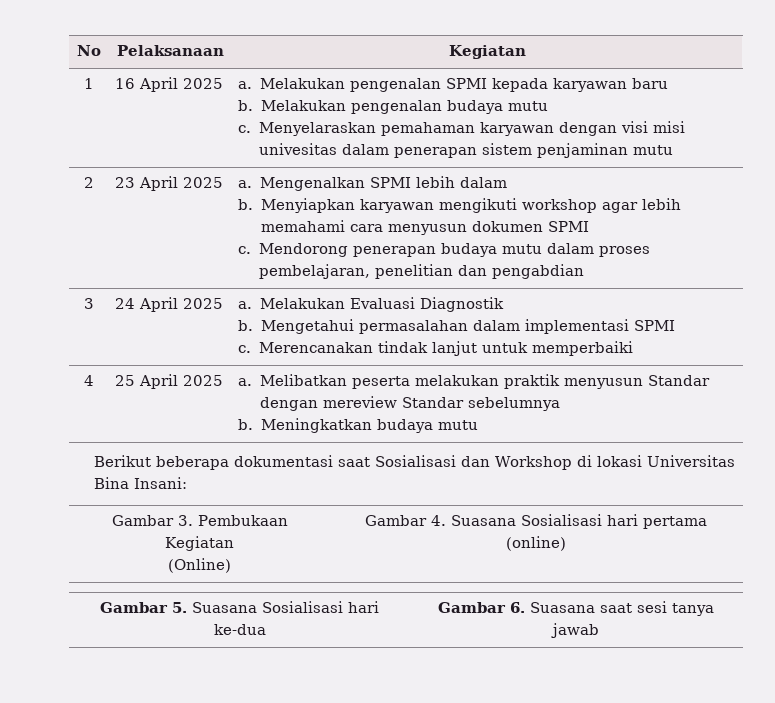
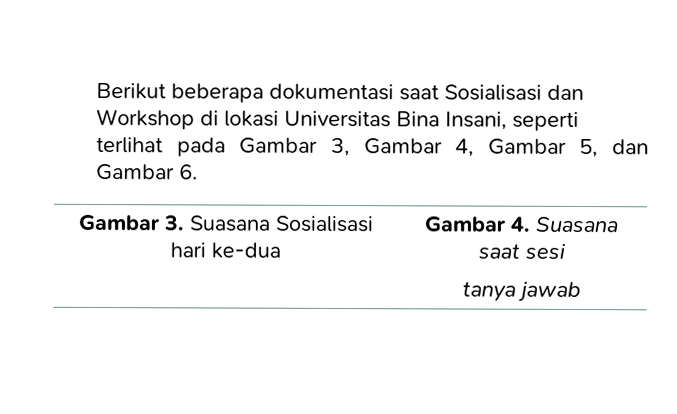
- No | Pelaksanaan | Kegiatan
- 1 | 16 April 2025 | a. Melakukan pengenalan SPMI kepada karyawan baru
- b. Melakukan pengenalan budaya mutu
- c. Menyelaraskan pemahaman karyawan dengan visi misi univesitas dalam penerapan sistem penjaminan mutu
- 2 | 23 April 2025 | a. Mengenalkan SPMI lebih dalam
- b. Menyiapkan karyawan mengikuti workshop agar lebih memahami cara menyusun dokumen SPMI
- c. Mendorong penerapan budaya mutu dalam proses pembelajaran, penelitian dan pengabdian
- 3 | 24 April 2025 | a. Melakukan Evaluasi Diagnostik
- b. Mengetahui permasalahan dalam implementasi SPMI
- c. Merencanakan tindak lanjut untuk memperbaiki
- 4 | 25 April 2025 | a. Melibatkan peserta melakukan praktik menyusun Standar dengan mereview Standar sebelumnya
- b. Meningkatkan budaya mutu
- Berikut beberapa dokumentasi saat Sosialisasi dan Workshop di lokasi Universitas Bina Insani:
- Gambar 3. Pembukaan Kegiatan
- (Online) | Gambar 4. Suasana Sosialisasi hari pertama (online)
- Gambar 5. Suasana Sosialisasi hari ke-dua | Gambar 6. Suasana saat sesi tanya jawab
+ Berikut beberapa dokumentasi saat Sosialisasi dan Workshop di lokasi Universitas Bina Insani, seperti terlihat pada Gambar 3, Gambar 4, Gambar 5, dan Gambar 6.
+ Gambar 3. Suasana Sosialisasi hari ke-dua | Gambar 4. Suasana saat sesi
+ tanya jawab

